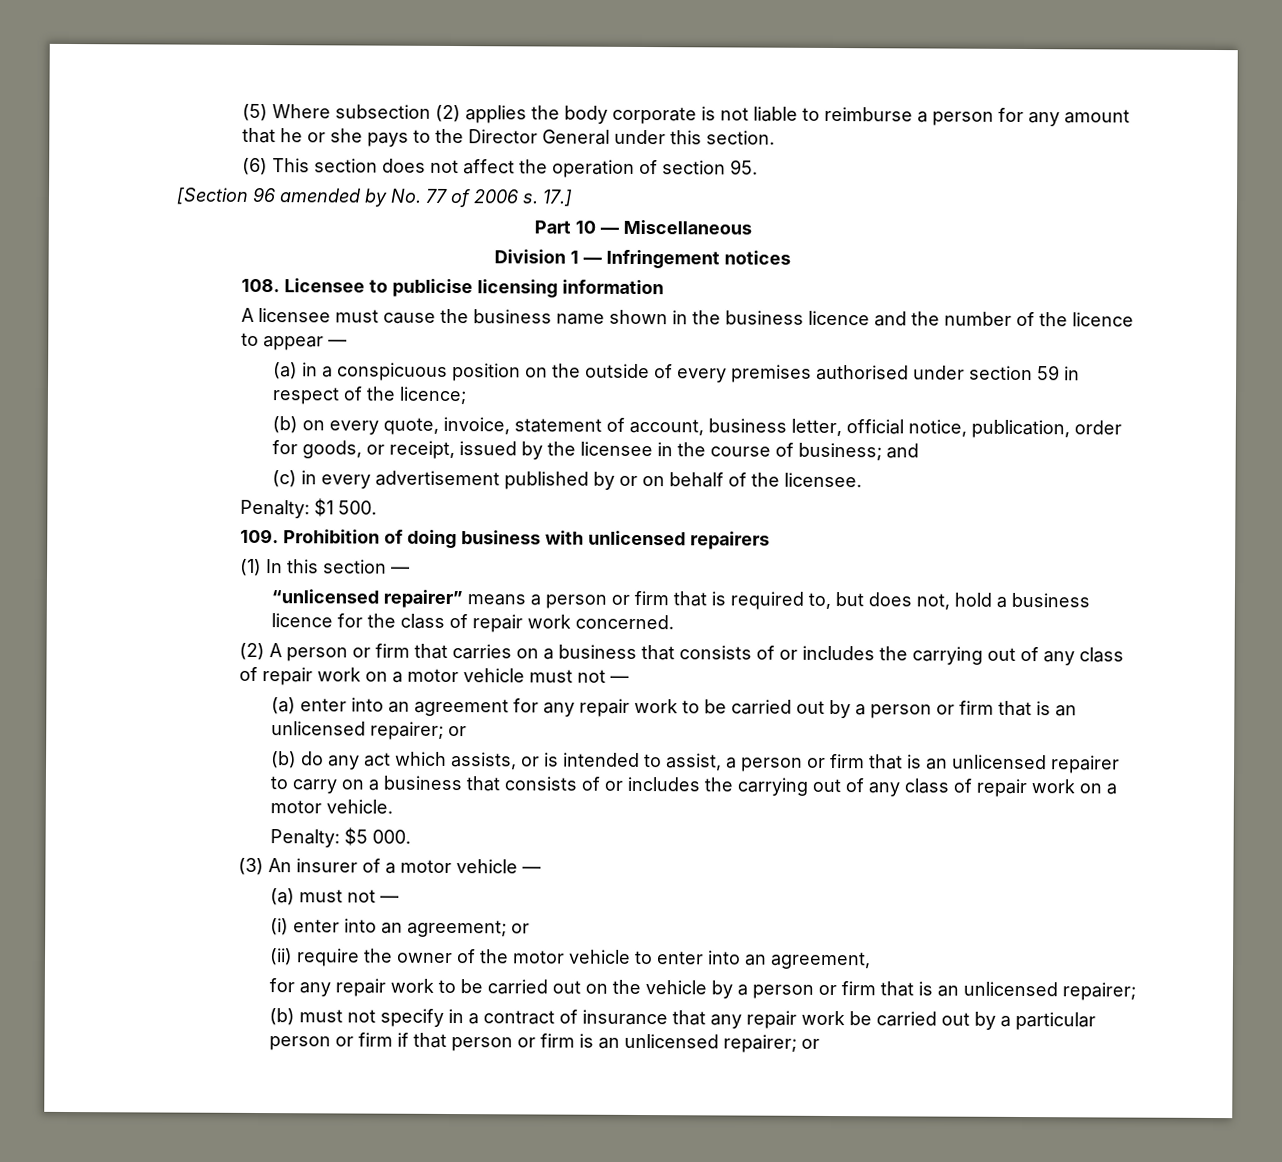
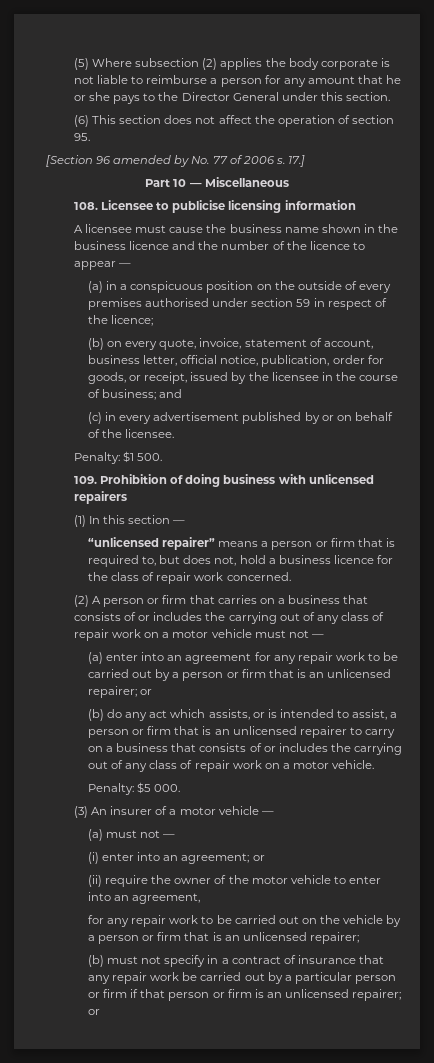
- Division 1 — Infringement notices

